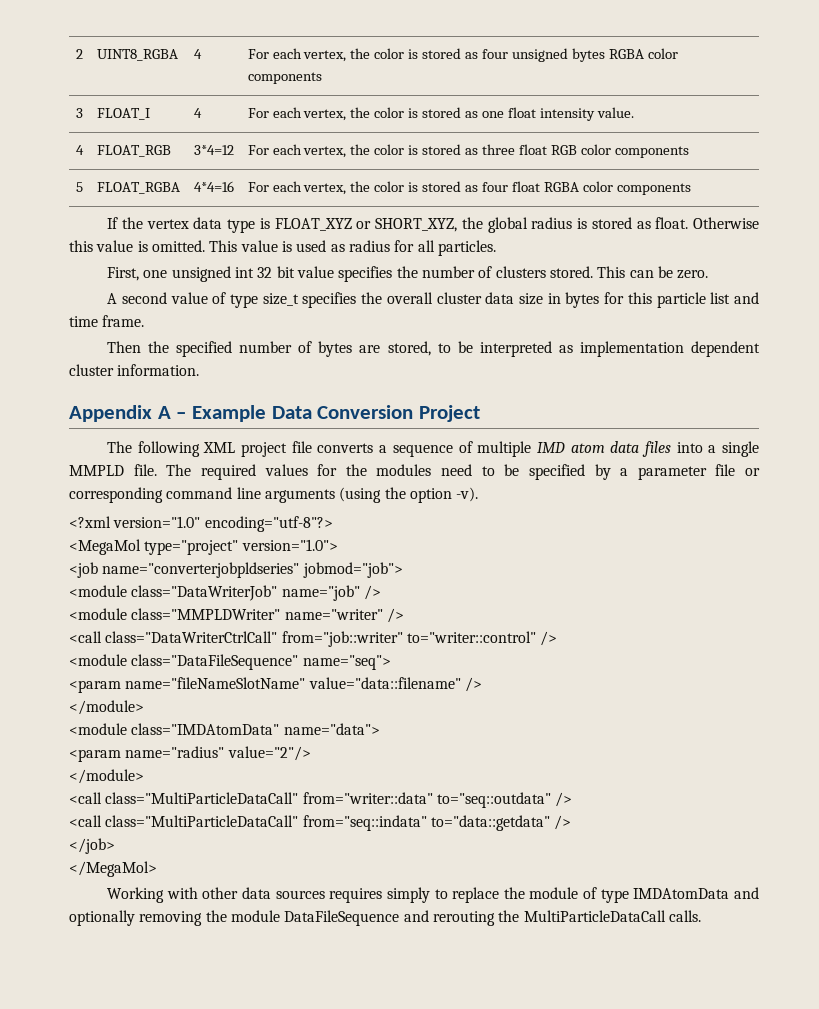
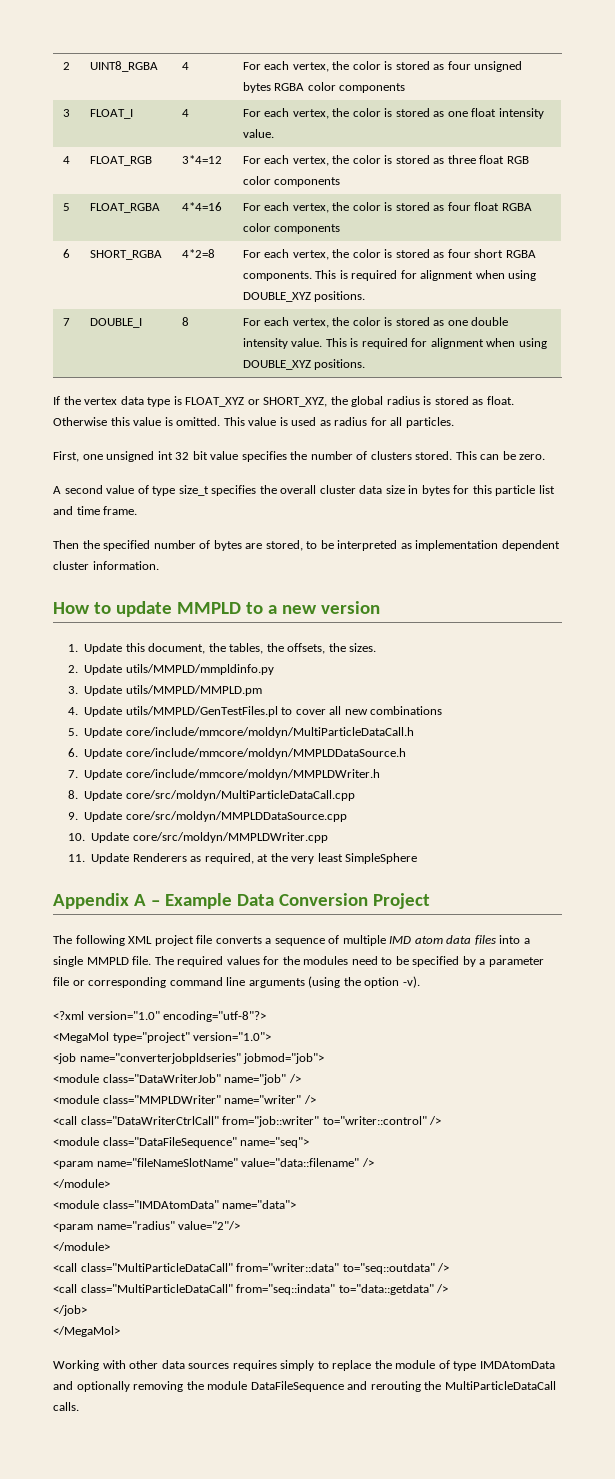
+ 6 | SHORT_RGBA | 4*2=8 | For each vertex, the color is stored as four short RGBA components. This is required for alignment when using DOUBLE_XYZ positions.
+ 7 | DOUBLE_I | 8 | For each vertex, the color is stored as one double intensity value. This is required for alignment when using DOUBLE_XYZ positions.
+ How to update MMPLD to a new version
+ 1. Update this document, the tables, the offsets, the sizes.
+ 2. Update utils/MMPLD/mmpldinfo.py
+ 3. Update utils/MMPLD/MMPLD.pm
+ 4. Update utils/MMPLD/GenTestFiles.pl to cover all new combinations
+ 5. Update core/include/mmcore/moldyn/MultiParticleDataCall.h
+ 6. Update core/include/mmcore/moldyn/MMPLDDataSource.h
+ 7. Update core/include/mmcore/moldyn/MMPLDWriter.h
+ 8. Update core/src/moldyn/MultiParticleDataCall.cpp
+ 9. Update core/src/moldyn/MMPLDDataSource.cpp
+ 10. Update core/src/moldyn/MMPLDWriter.cpp
+ 11. Update Renderers as required, at the very least SimpleSphere

